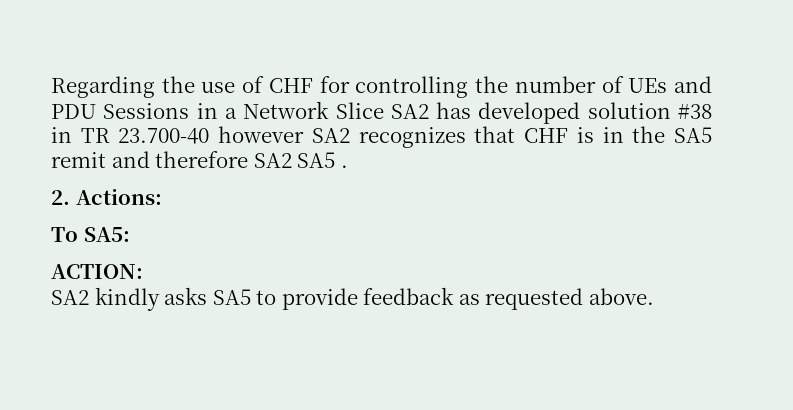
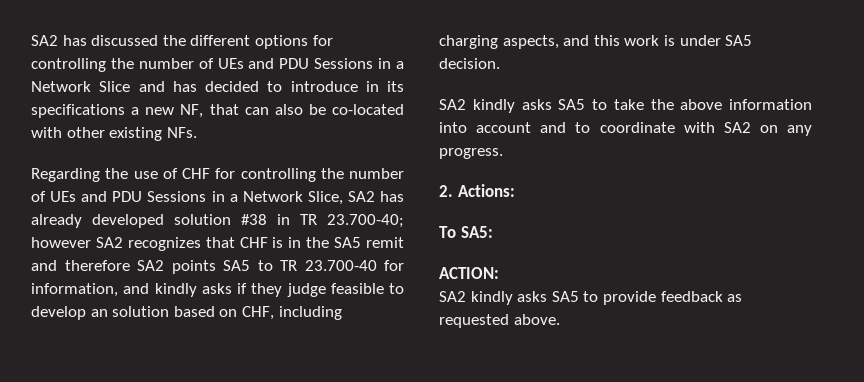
+ SA2 has discussed the different options for controlling the number of UEs and PDU Sessions in a Network Slice and has decided to introduce in its specifications a new NF, that can also be co-located with other existing NFs.
- Regarding the use of CHF for controlling the number of UEs and PDU Sessions in a Network Slice SA2 has developed solution #38 in TR 23.700-40 however SA2 recognizes that CHF is in the SA5 remit and therefore SA2 SA5 .
+ Regarding the use of CHF for controlling the number of UEs and PDU Sessions in a Network Slice, SA2 has already developed solution #38 in TR 23.700-40; however SA2 recognizes that CHF is in the SA5 remit and therefore SA2 points SA5 to TR 23.700-40 for information, and kindly asks if they judge feasible to develop an solution based on CHF, including charging aspects, and this work is under SA5 decision.
+ SA2 kindly asks SA5 to take the above information into account and to coordinate with SA2 on any progress.

